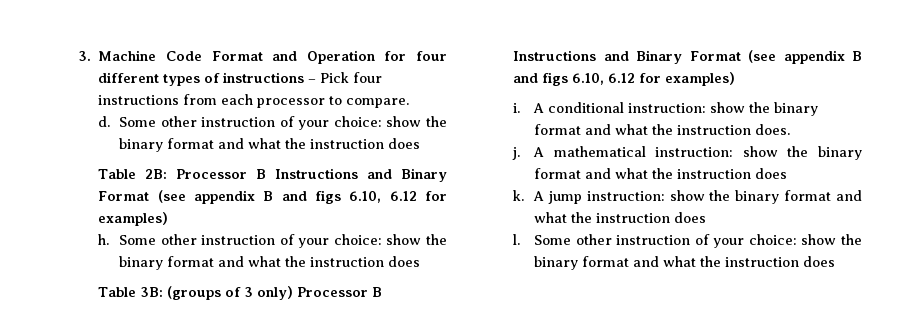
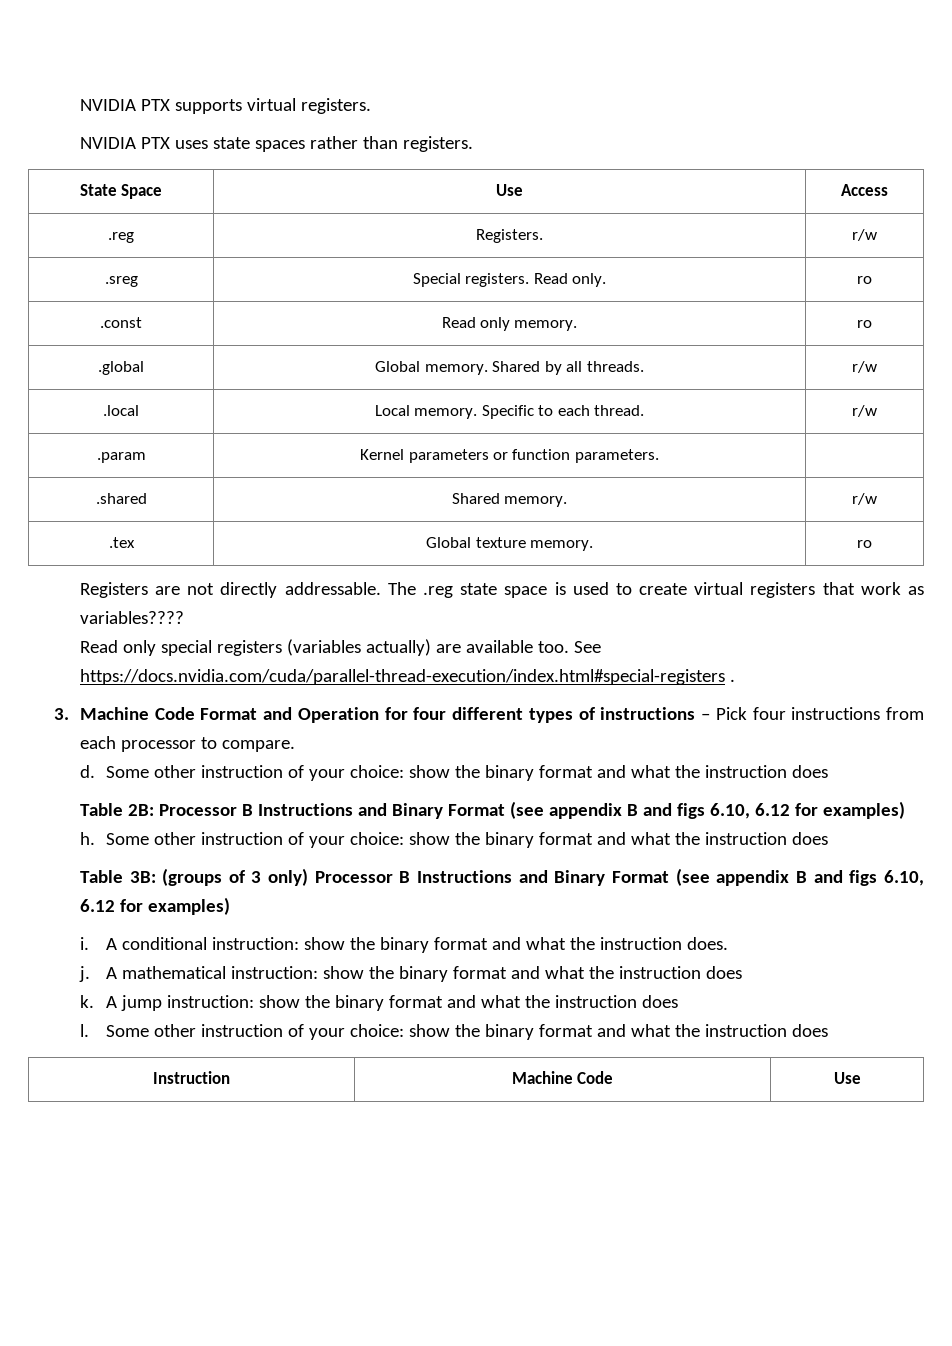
+ NVIDIA PTX supports virtual registers.
+ NVIDIA PTX uses state spaces rather than registers.
+ State Space | Use | Access
+ .reg | Registers. | r/w
+ .sreg | Special registers. Read only. | ro
+ .const | Read only memory. | ro
+ .global | Global memory. Shared by all threads. | r/w
+ .local | Local memory. Specific to each thread. | r/w
+ .param | Kernel parameters or function parameters. |
+ .shared | Shared memory. | r/w
+ .tex | Global texture memory. | ro
+ Registers are not directly addressable. The .reg state space is used to create virtual registers that work as variables????
+ Read only special registers (variables actually) are available too. See https://docs.nvidia.com/cuda/parallel-thread-execution/index.html#special-registers .
+ Instruction | Machine Code | Use

